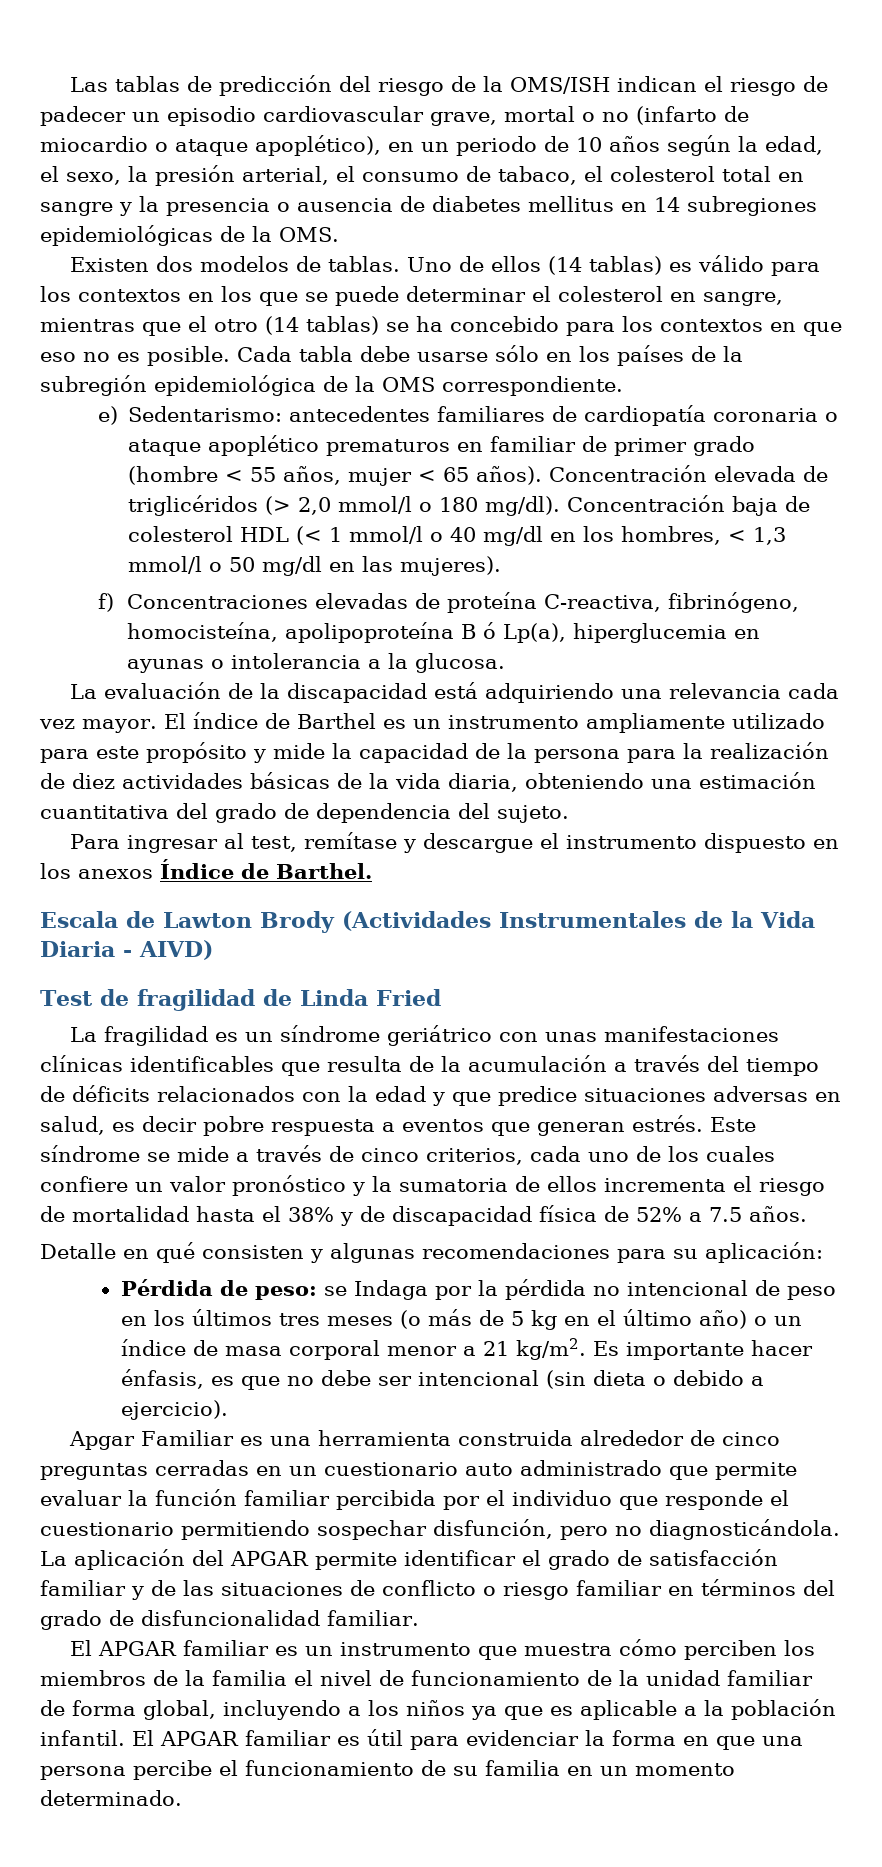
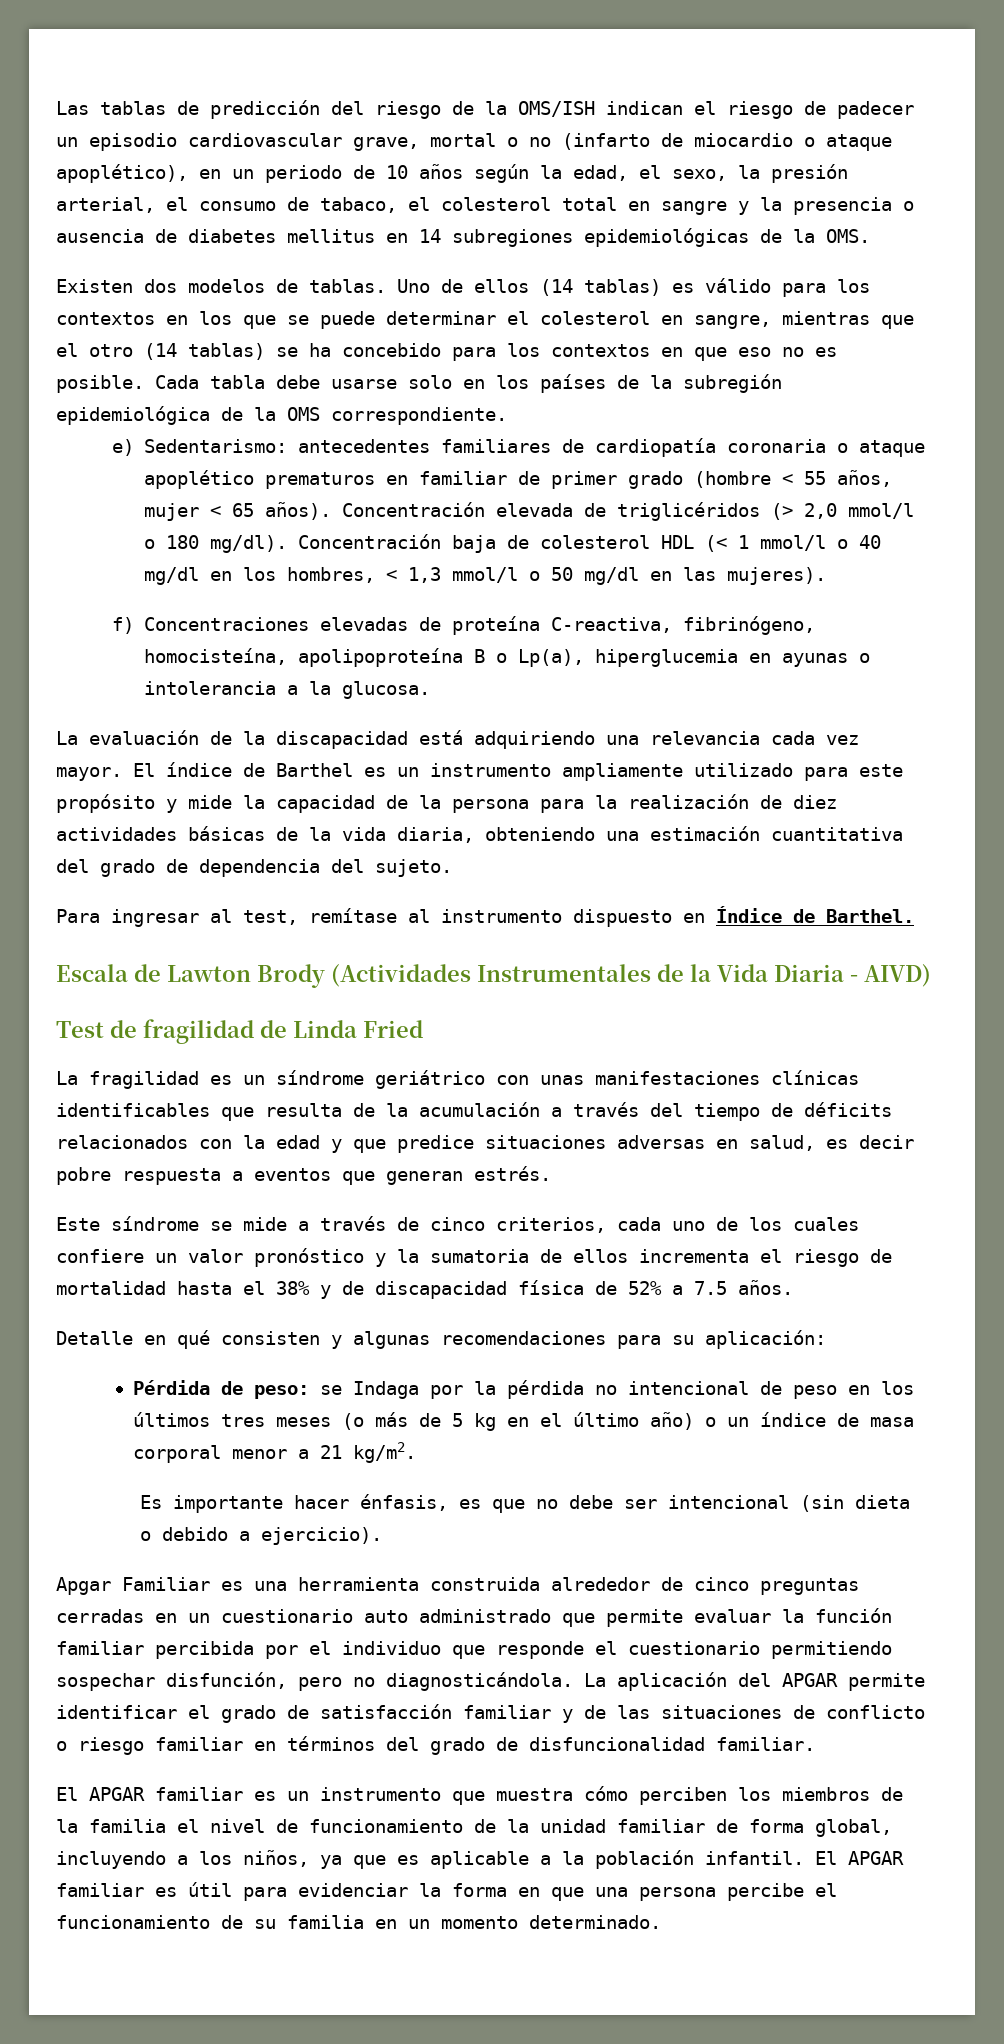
- Cada tabla debe usarse sólo en los países de la subregión epidemiológica de la OMS correspondiente.
+ Cada tabla debe usarse solo en los países de la subregión epidemiológica de la OMS correspondiente.
- f) Concentraciones elevadas de proteína C-reactiva, fibrinógeno, homocisteína, apolipoproteína B ó Lp(a), hiperglucemia en ayunas o intolerancia a la glucosa.
+ f) Concentraciones elevadas de proteína C-reactiva, fibrinógeno, homocisteína, apolipoproteína B o Lp(a), hiperglucemia en ayunas o intolerancia a la glucosa.
- Para ingresar al test, remítase y descargue el instrumento dispuesto en los anexos Índice de Barthel.
+ Para ingresar al test, remítase al instrumento dispuesto en Índice de Barthel.
- La fragilidad es un síndrome geriátrico con unas manifestaciones clínicas identificables que resulta de la acumulación a través del tiempo de déficits relacionados con la edad y que predice situaciones adversas en salud, es decir pobre respuesta a eventos que generan estrés. Este síndrome se mide a través de cinco criterios, cada uno de los cuales confiere un valor pronóstico y la sumatoria de ellos incrementa el riesgo de mortalidad hasta el 38% y de discapacidad física de 52% a 7.5 años.
+ La fragilidad es un síndrome geriátrico con unas manifestaciones clínicas identificables que resulta de la acumulación a través del tiempo de déficits relacionados con la edad y que predice situaciones adversas en salud, es decir pobre respuesta a eventos que generan estrés.
+ Este síndrome se mide a través de cinco criterios, cada uno de los cuales confiere un valor pronóstico y la sumatoria de ellos incrementa el riesgo de mortalidad hasta el 38% y de discapacidad física de 52% a 7.5 años.
- Pérdida de peso: se Indaga por la pérdida no intencional de peso en los últimos tres meses (o más de 5 kg en el último año) o un índice de masa corporal menor a 21 kg/m2. Es importante hacer énfasis, es que no debe ser intencional (sin dieta o debido a ejercicio).
+ Pérdida de peso: se Indaga por la pérdida no intencional de peso en los últimos tres meses (o más de 5 kg en el último año) o un índice de masa corporal menor a 21 kg/m2.
+ Es importante hacer énfasis, es que no debe ser intencional (sin dieta o debido a ejercicio).
- El APGAR familiar es un instrumento que muestra cómo perciben los miembros de la familia el nivel de funcionamiento de la unidad familiar de forma global, incluyendo a los niños ya que es aplicable a la población infantil.
+ El APGAR familiar es un instrumento que muestra cómo perciben los miembros de la familia el nivel de funcionamiento de la unidad familiar de forma global, incluyendo a los niños, ya que es aplicable a la población infantil.

